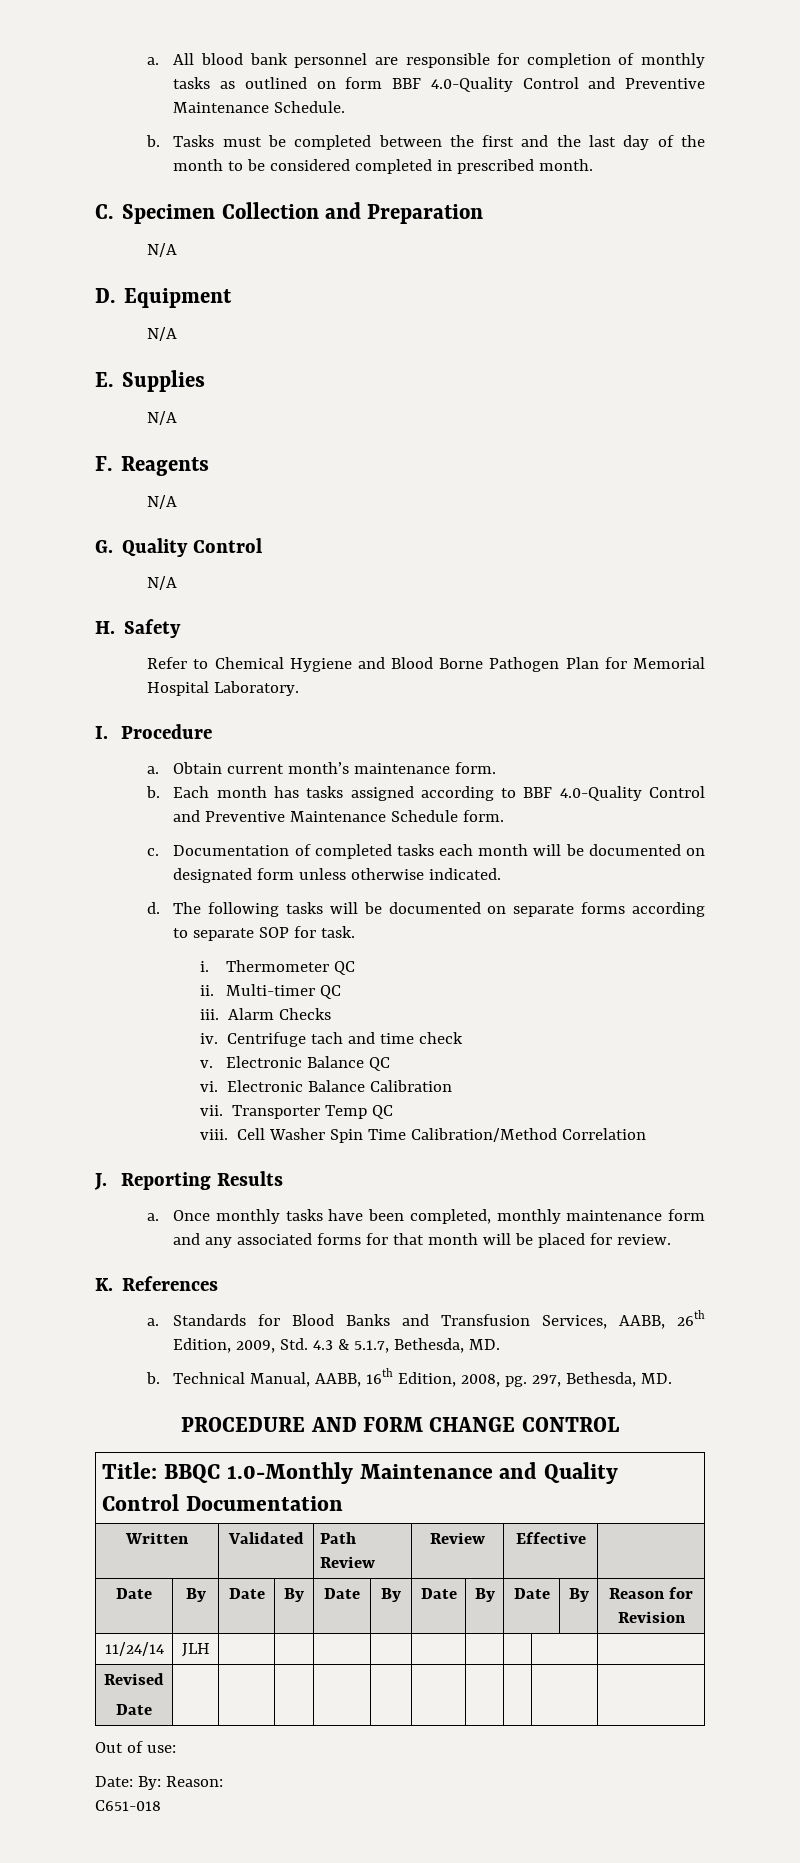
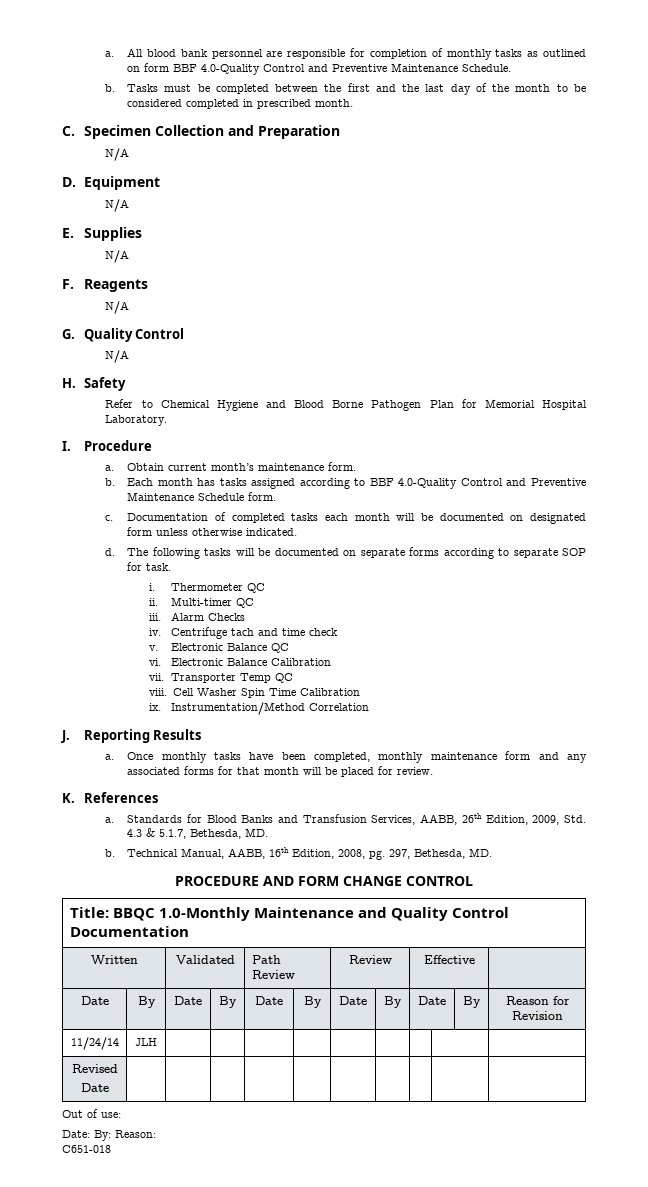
- Cell Washer Spin Time Calibration/Method Correlation
+ Cell Washer Spin Time Calibration
+ ix. Instrumentation/Method Correlation

